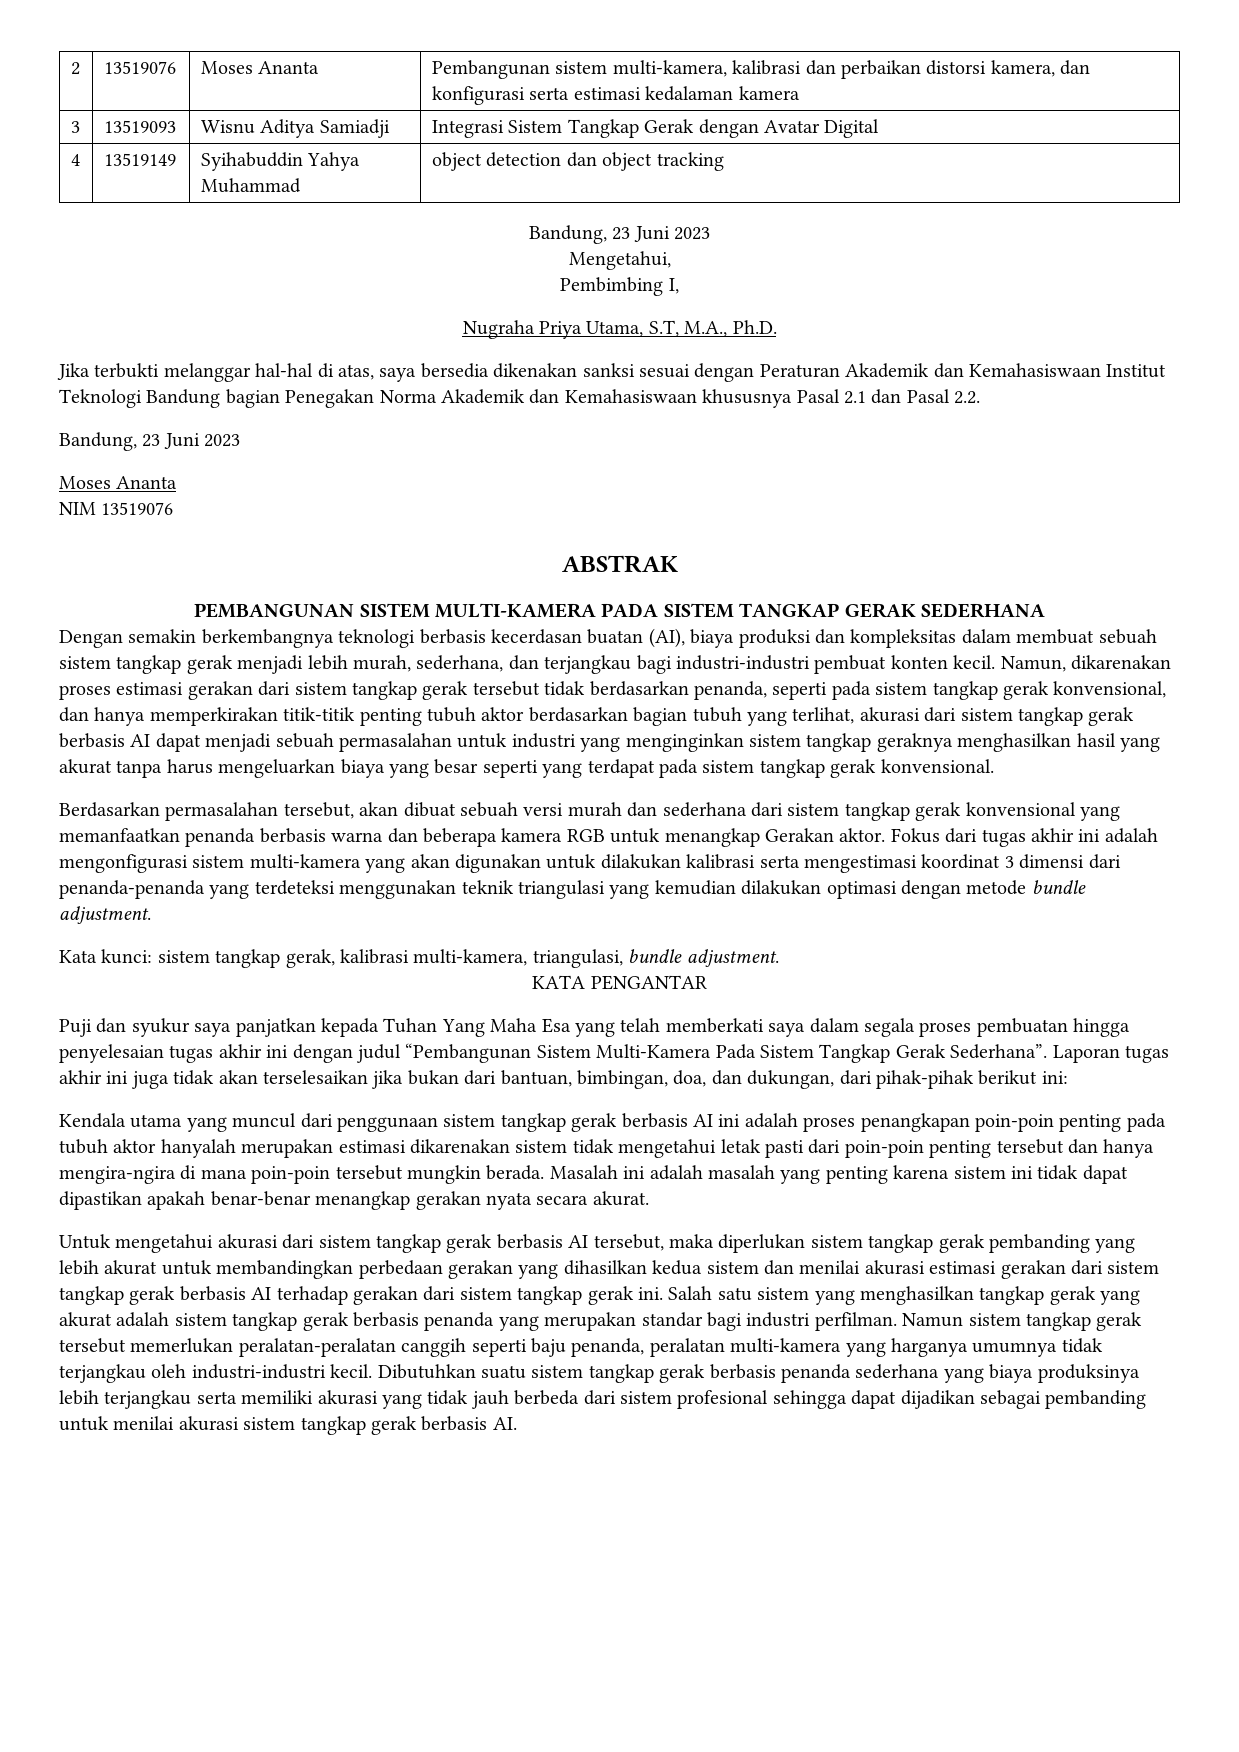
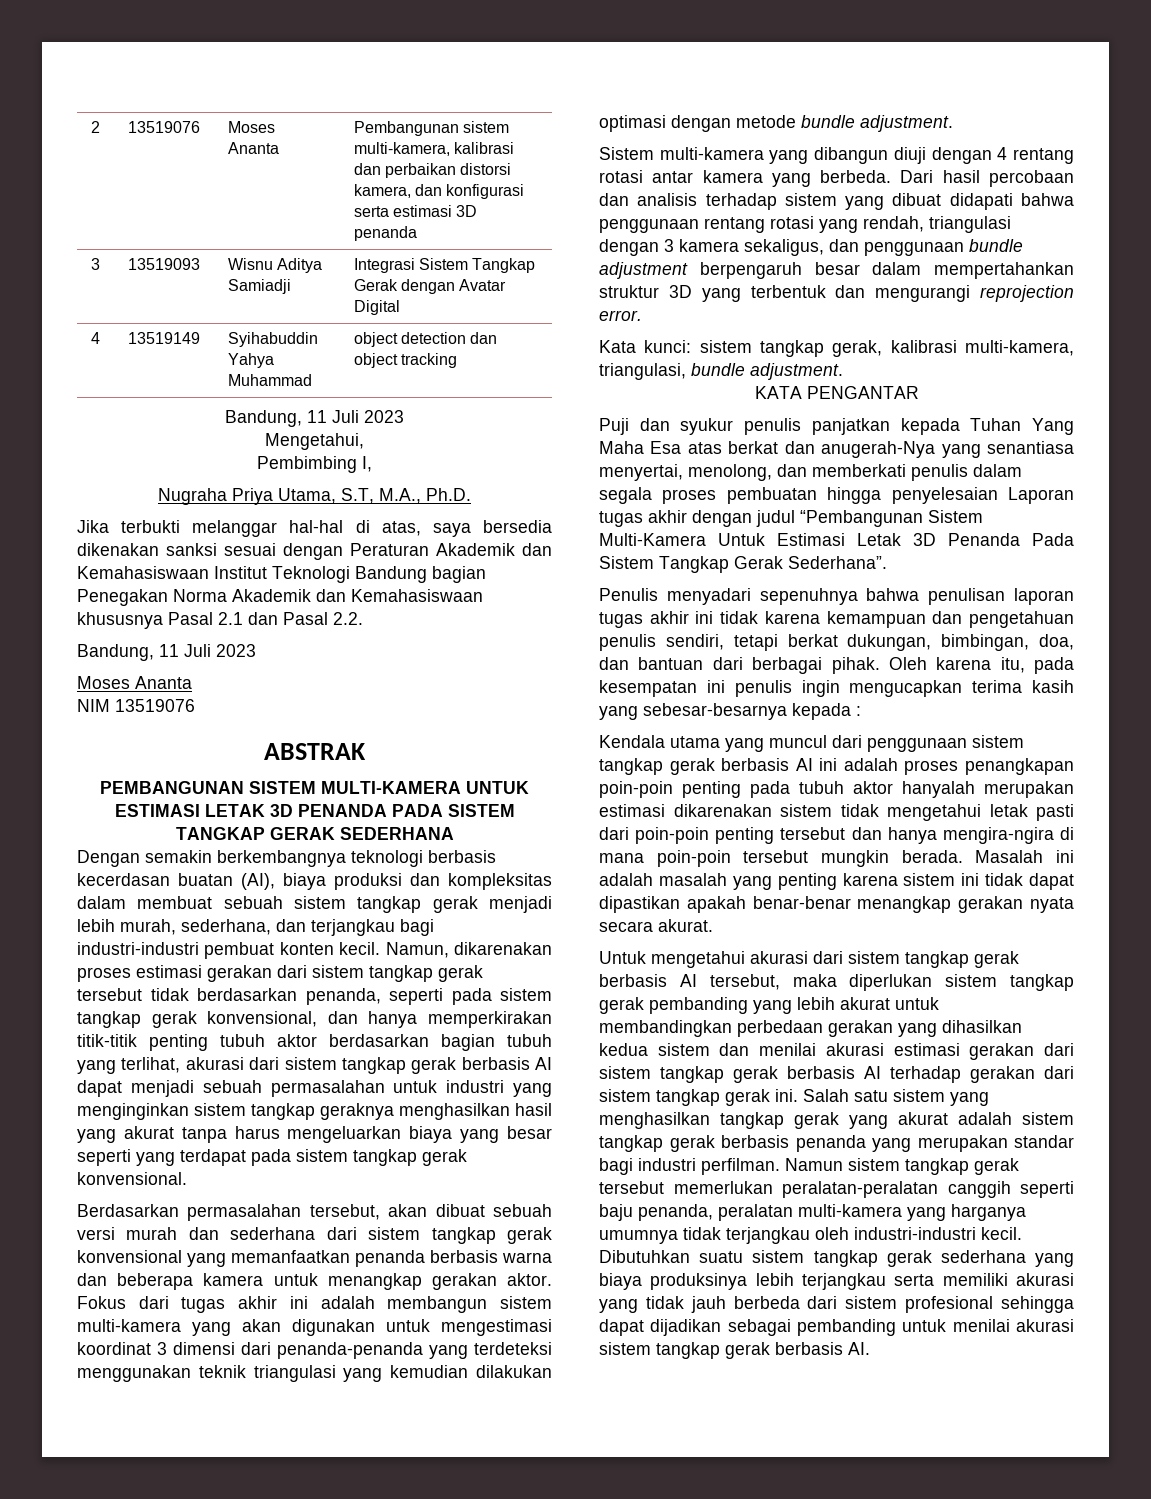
- 2 | 13519076 | Moses Ananta | Pembangunan sistem multi-kamera, kalibrasi dan perbaikan distorsi kamera, dan konfigurasi serta estimasi kedalaman kamera
+ 2 | 13519076 | Moses Ananta | Pembangunan sistem multi-kamera, kalibrasi dan perbaikan distorsi kamera, dan konfigurasi serta estimasi 3D penanda
  4 | 13519149 | Syihabuddin Yahya Muhammad | object detection dan object tracking
- Bandung, 23 Juni 2023
+ Bandung, 11 Juli 2023
  Jika terbukti melanggar hal-hal di atas, saya bersedia dikenakan sanksi sesuai dengan Peraturan Akademik dan Kemahasiswaan Institut Teknologi Bandung bagian Penegakan Norma Akademik dan Kemahasiswaan khususnya Pasal 2.1 dan Pasal 2.2.
- Bandung, 23 Juni 2023
+ Bandung, 11 Juli 2023
- PEMBANGUNAN SISTEM MULTI-KAMERA PADA SISTEM TANGKAP GERAK SEDERHANA
+ PEMBANGUNAN SISTEM MULTI-KAMERA UNTUK ESTIMASI LETAK 3D PENANDA PADA SISTEM TANGKAP GERAK SEDERHANA
- Berdasarkan permasalahan tersebut, akan dibuat sebuah versi murah dan sederhana dari sistem tangkap gerak konvensional yang memanfaatkan penanda berbasis warna dan beberapa kamera RGB untuk menangkap Gerakan aktor.
+ Berdasarkan permasalahan tersebut, akan dibuat sebuah versi murah dan sederhana dari sistem tangkap gerak konvensional yang memanfaatkan penanda berbasis warna dan beberapa kamera untuk menangkap gerakan aktor.
- Fokus dari tugas akhir ini adalah mengonfigurasi sistem multi-kamera yang akan digunakan untuk dilakukan kalibrasi serta mengestimasi koordinat 3 dimensi dari penanda-penanda yang terdeteksi menggunakan teknik triangulasi yang kemudian dilakukan optimasi dengan metode bundle adjustment.
+ Fokus dari tugas akhir ini adalah membangun sistem multi-kamera yang akan digunakan untuk mengestimasi koordinat 3 dimensi dari penanda-penanda yang terdeteksi menggunakan teknik triangulasi yang kemudian dilakukan optimasi dengan metode bundle adjustment.
+ Sistem multi-kamera yang dibangun diuji dengan 4 rentang rotasi antar kamera yang berbeda. Dari hasil percobaan dan analisis terhadap sistem yang dibuat didapati bahwa penggunaan rentang rotasi yang rendah, triangulasi dengan 3 kamera sekaligus, dan penggunaan bundle adjustment berpengaruh besar dalam mempertahankan struktur 3D yang terbentuk dan mengurangi reprojection error.
- Puji dan syukur saya panjatkan kepada Tuhan Yang Maha Esa yang telah memberkati saya dalam segala proses pembuatan hingga penyelesaian tugas akhir ini dengan judul “Pembangunan Sistem Multi-Kamera Pada Sistem Tangkap Gerak Sederhana”. Laporan tugas akhir ini juga tidak akan terselesaikan jika bukan dari bantuan, bimbingan, doa, dan dukungan, dari pihak-pihak berikut ini:
+ Puji dan syukur penulis panjatkan kepada Tuhan Yang Maha Esa atas berkat dan anugerah-Nya yang senantiasa menyertai, menolong, dan memberkati penulis dalam segala proses pembuatan hingga penyelesaian Laporan tugas akhir dengan judul “Pembangunan Sistem Multi-Kamera Untuk Estimasi Letak 3D Penanda Pada Sistem Tangkap Gerak Sederhana”.
+ Penulis menyadari sepenuhnya bahwa penulisan laporan tugas akhir ini tidak karena kemampuan dan pengetahuan penulis sendiri, tetapi berkat dukungan, bimbingan, doa, dan bantuan dari berbagai pihak. Oleh karena itu, pada kesempatan ini penulis ingin mengucapkan terima kasih yang sebesar-besarnya kepada :
- Dibutuhkan suatu sistem tangkap gerak berbasis penanda sederhana yang biaya produksinya lebih terjangkau serta memiliki akurasi yang tidak jauh berbeda dari sistem profesional sehingga dapat dijadikan sebagai pembanding untuk menilai akurasi sistem tangkap gerak berbasis AI.
+ Dibutuhkan suatu sistem tangkap gerak sederhana yang biaya produksinya lebih terjangkau serta memiliki akurasi yang tidak jauh berbeda dari sistem profesional sehingga dapat dijadikan sebagai pembanding untuk menilai akurasi sistem tangkap gerak berbasis AI.

